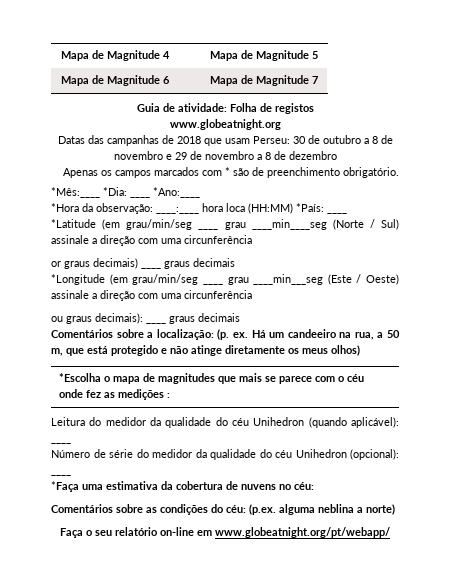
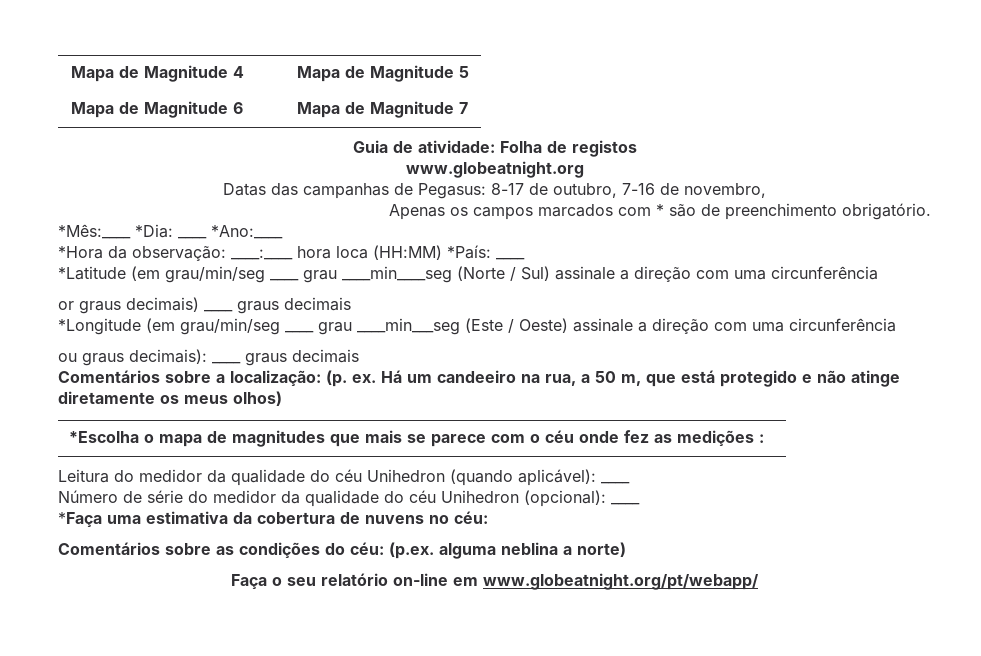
- Datas das campanhas de 2018 que usam Perseu: 30 de outubro a 8 de novembro e 29 de novembro a 8 de dezembro
+ Datas das campanhas de Pegasus: 8-17 de outubro, 7-16 de novembro,

